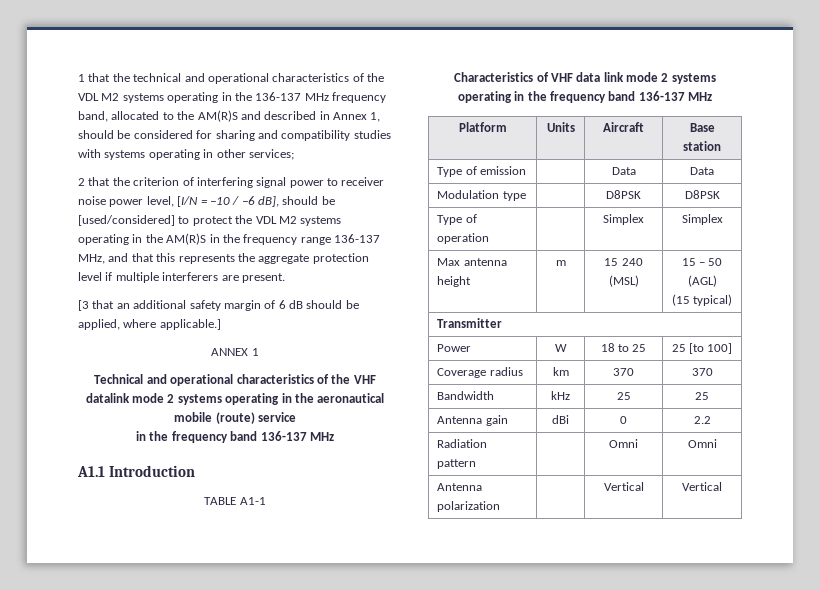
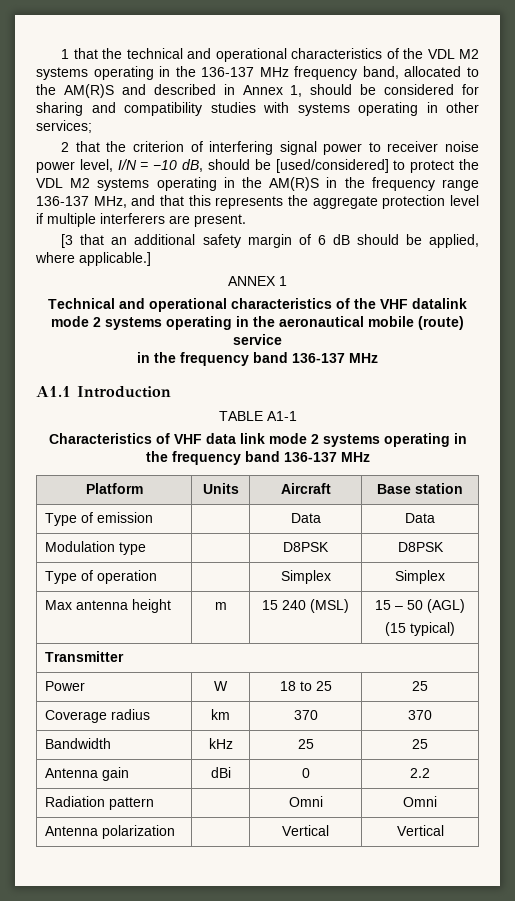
- 2 that the criterion of interfering signal power to receiver noise power level, [I/N = −10 / −6 dB], should be [used/considered] to protect the VDL M2 systems operating in the AM(R)S in the frequency range 136-137 MHz, and that this represents the aggregate protection level if multiple interferers are present.
+ 2 that the criterion of interfering signal power to receiver noise power level, I/N = −10 dB, should be [used/considered] to protect the VDL M2 systems operating in the AM(R)S in the frequency range 136-137 MHz, and that this represents the aggregate protection level if multiple interferers are present.
- Power | W | 18 to 25 | 25 [to 100]
+ Power | W | 18 to 25 | 25

